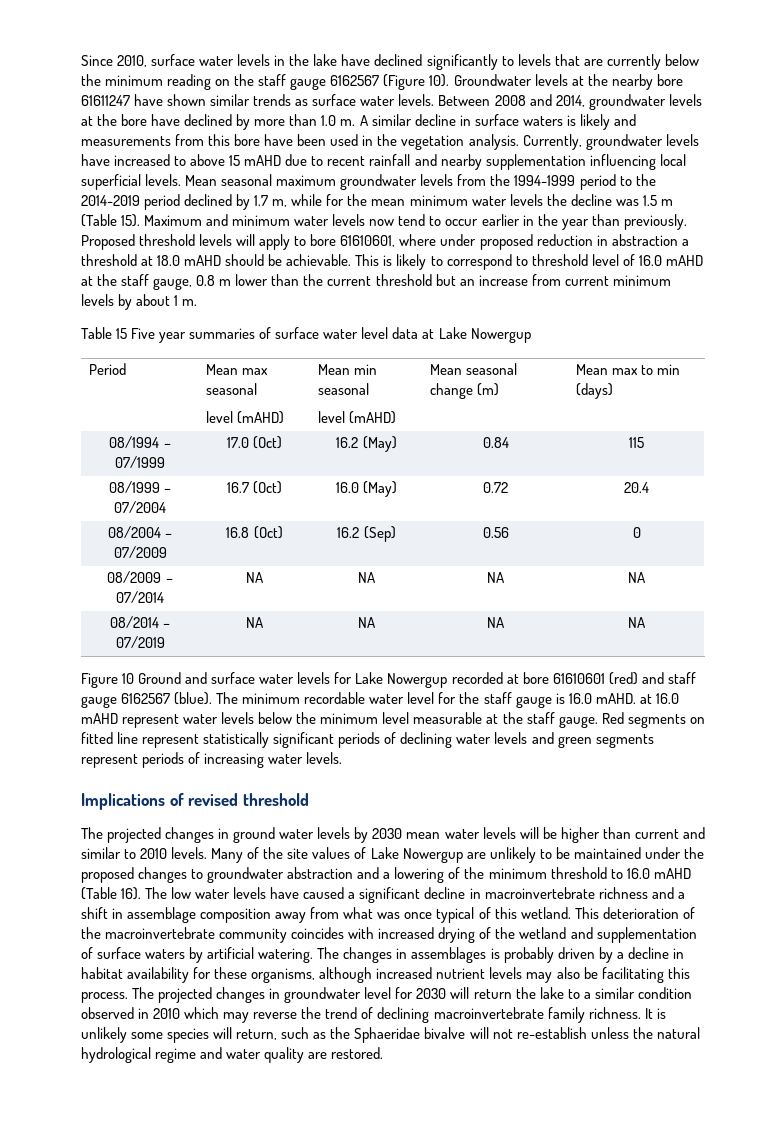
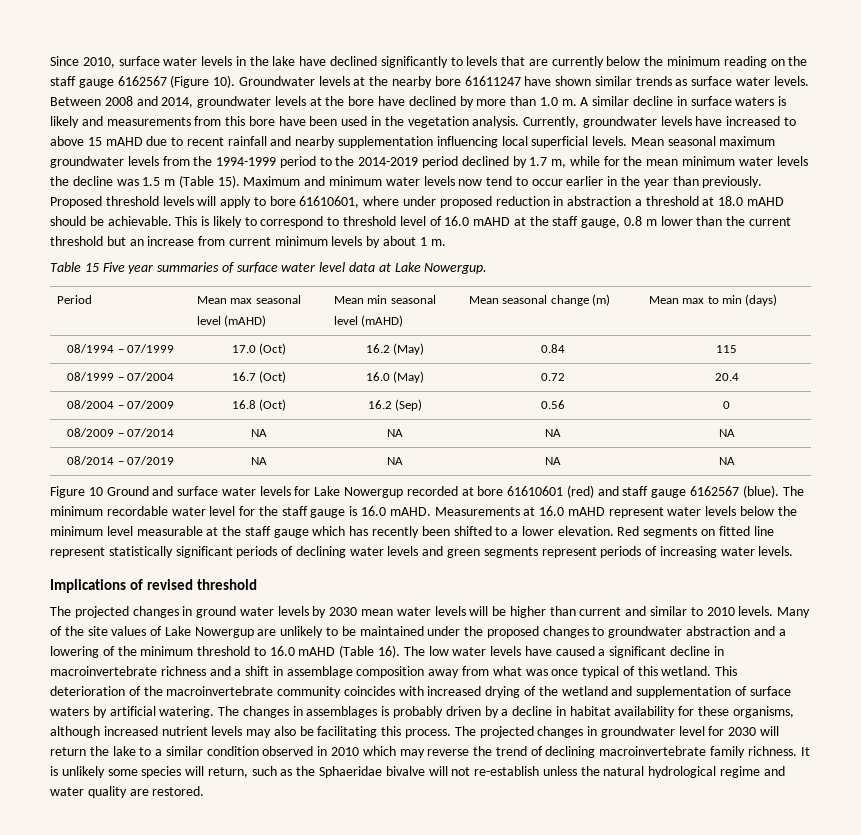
- Table 15 Five year summaries of surface water level data at Lake Nowergup
+ Table 15 Five year summaries of surface water level data at Lake Nowergup.
- The minimum recordable water level for the staff gauge is 16.0 mAHD. at 16.0 mAHD represent water levels below the minimum level measurable at the staff gauge.
+ The minimum recordable water level for the staff gauge is 16.0 mAHD. Measurements at 16.0 mAHD represent water levels below the minimum level measurable at the staff gauge which has recently been shifted to a lower elevation.

